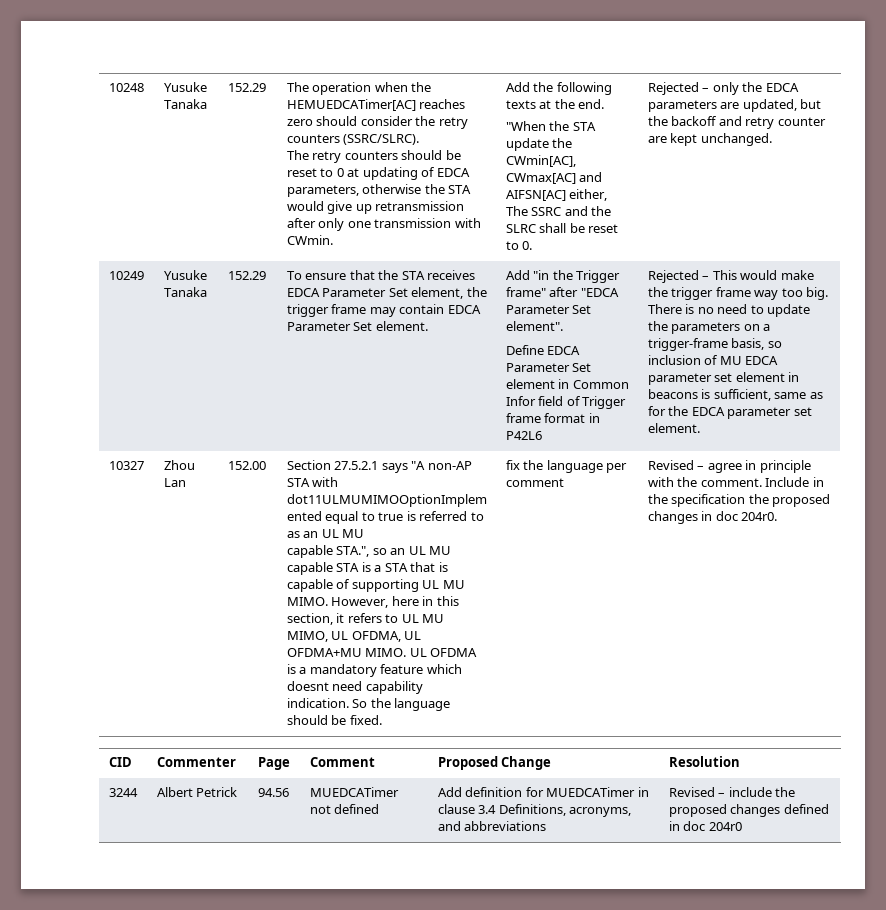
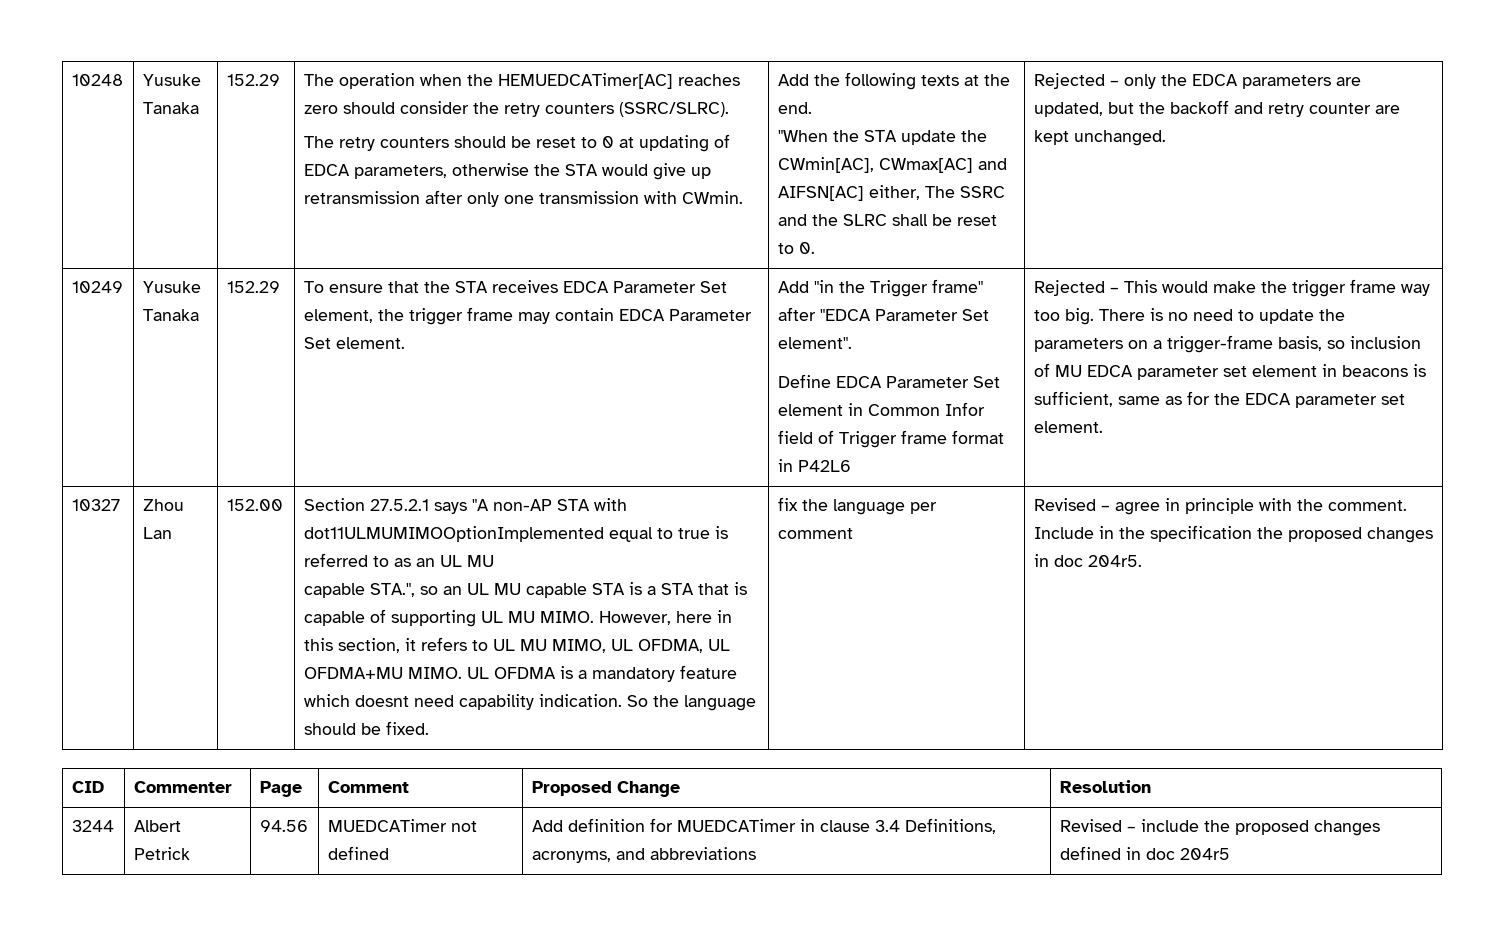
- Include in the specification the proposed changes in doc 204r0.
+ Include in the specification the proposed changes in doc 204r5.
- 3244 | Albert Petrick | 94.56 | MUEDCATimer not defined | Add definition for MUEDCATimer in clause 3.4 Definitions, acronyms, and abbreviations | Revised – include the proposed changes defined in doc 204r0
+ 3244 | Albert Petrick | 94.56 | MUEDCATimer not defined | Add definition for MUEDCATimer in clause 3.4 Definitions, acronyms, and abbreviations | Revised – include the proposed changes defined in doc 204r5

